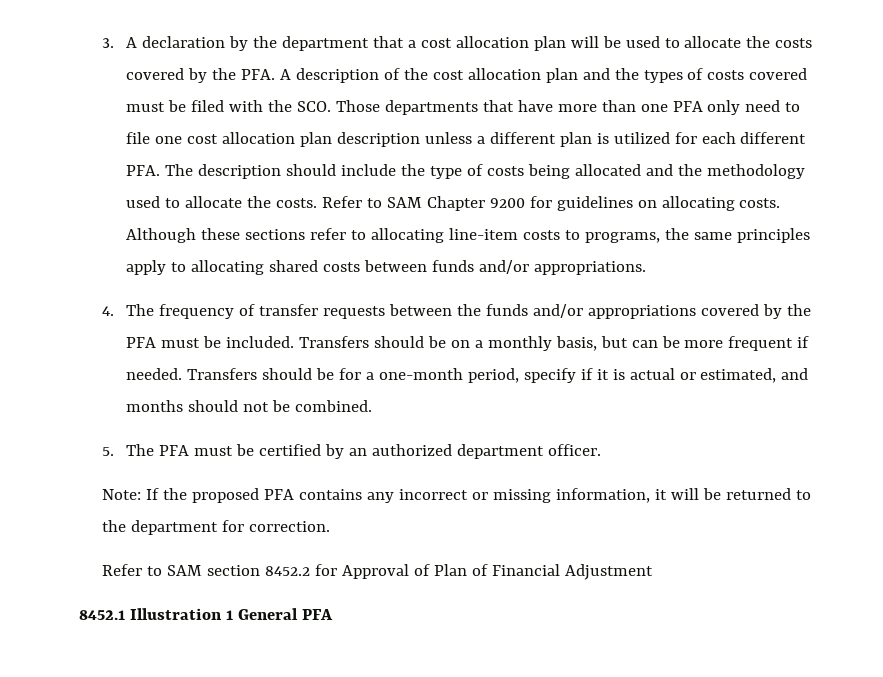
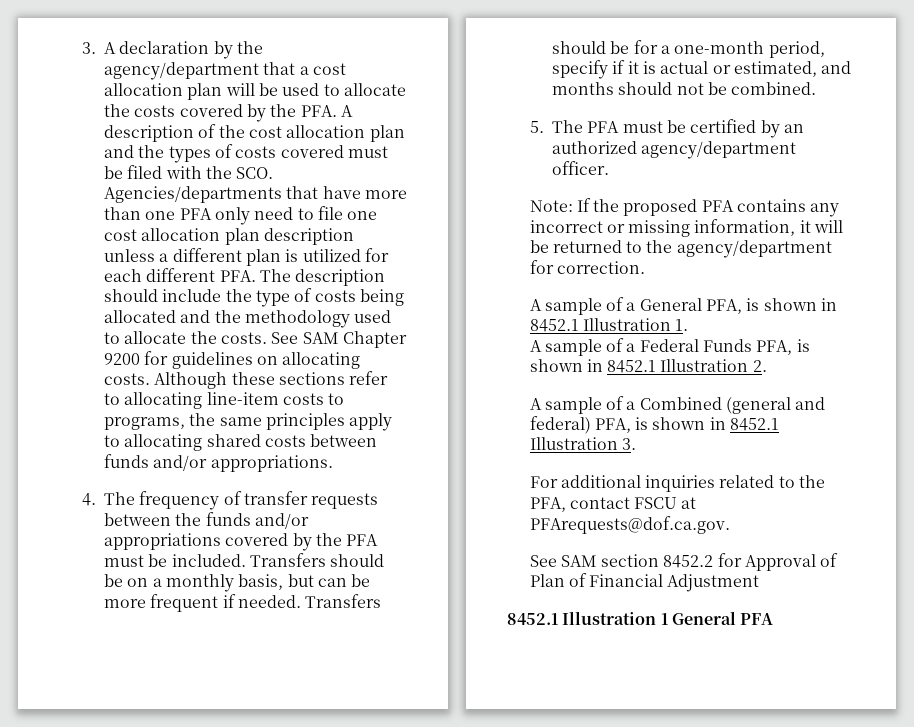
- 3. A declaration by the department that a cost allocation plan will be used to allocate the costs covered by the PFA. A description of the cost allocation plan and the types of costs covered must be filed with the SCO. Those departments that have more than one PFA only need to file one cost allocation plan description unless a different plan is utilized for each different PFA. The description should include the type of costs being allocated and the methodology used to allocate the costs.
+ 3. A declaration by the agency/department that a cost allocation plan will be used to allocate the costs covered by the PFA. A description of the cost allocation plan and the types of costs covered must be filed with the SCO. Agencies/departments that have more than one PFA only need to file one cost allocation plan description unless a different plan is utilized for each different PFA. The description should include the type of costs being allocated and the methodology used to allocate the costs.
- Refer to SAM Chapter 9200 for guidelines on allocating costs.
+ See SAM Chapter 9200 for guidelines on allocating costs.
- 5. The PFA must be certified by an authorized department officer.
+ 5. The PFA must be certified by an authorized agency/department officer.
- Note: If the proposed PFA contains any incorrect or missing information, it will be returned to the department for correction.
+ Note: If the proposed PFA contains any incorrect or missing information, it will be returned to the agency/department for correction.
- Refer to SAM section 8452.2 for Approval of Plan of Financial Adjustment
+ A sample of a General PFA, is shown in 8452.1 Illustration 1.
+ A sample of a Federal Funds PFA, is shown in 8452.1 Illustration 2.
+ A sample of a Combined (general and federal) PFA, is shown in 8452.1 Illustration 3.
+ For additional inquiries related to the PFA, contact FSCU at PFArequests@dof.ca.gov.
+ See SAM section 8452.2 for Approval of Plan of Financial Adjustment

